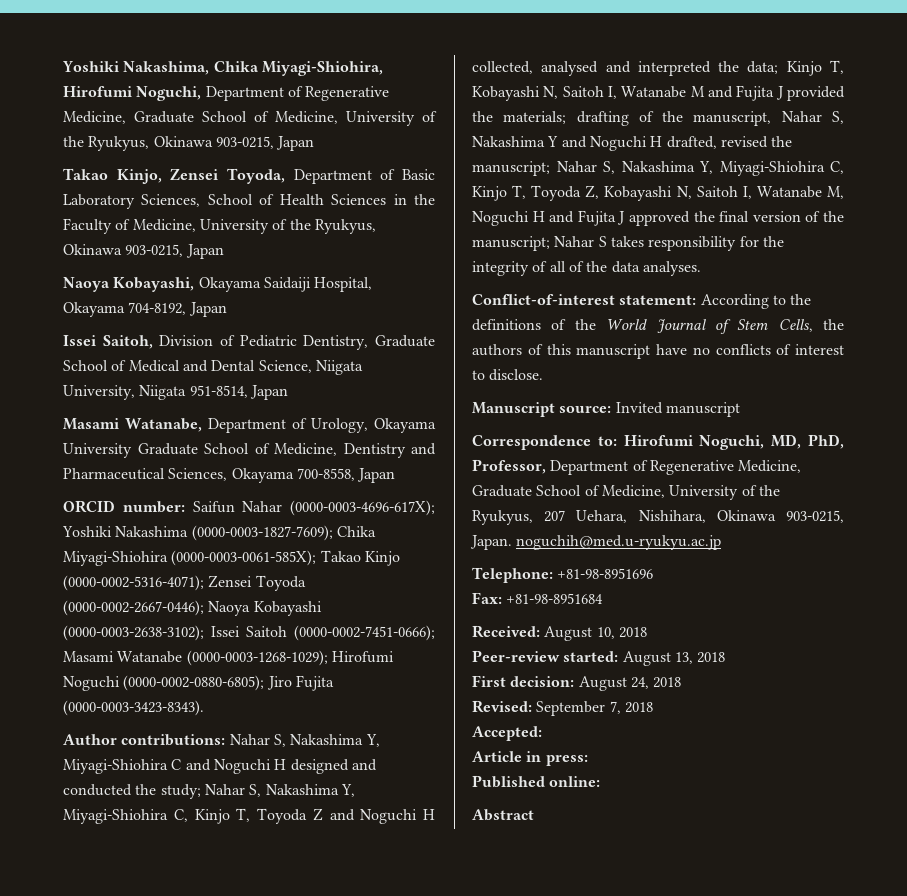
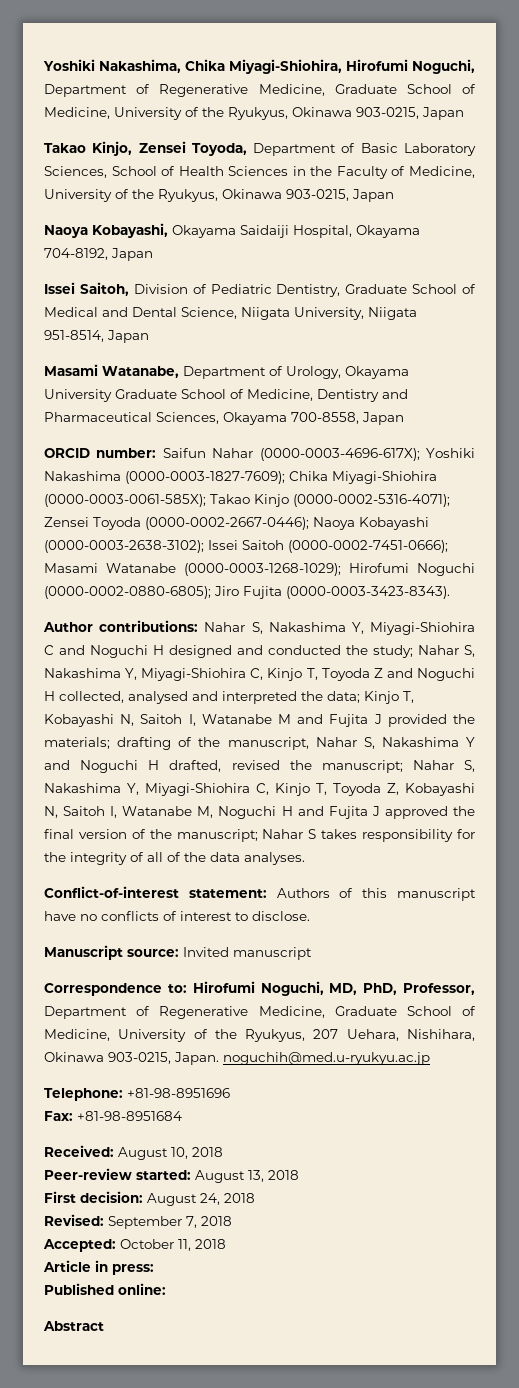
- Conflict-of-interest statement: According to the definitions of the World Journal of Stem Cells, the authors of this manuscript have no conflicts of interest to disclose.
+ Conflict-of-interest statement: Authors of this manuscript have no conflicts of interest to disclose.
- Accepted:
+ Accepted: October 11, 2018

